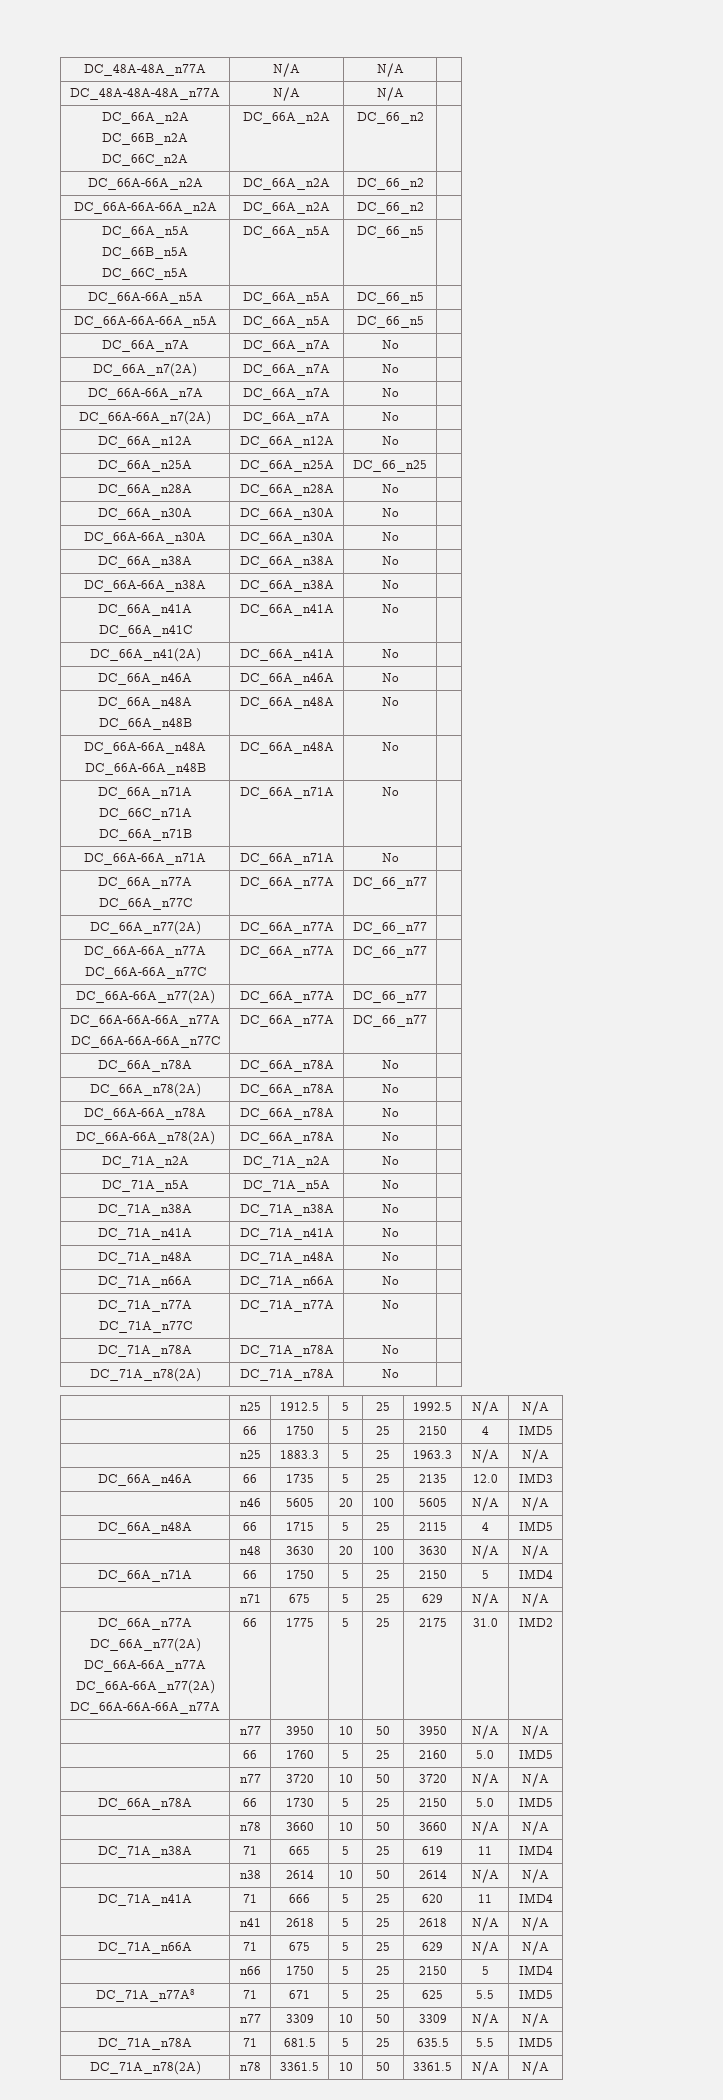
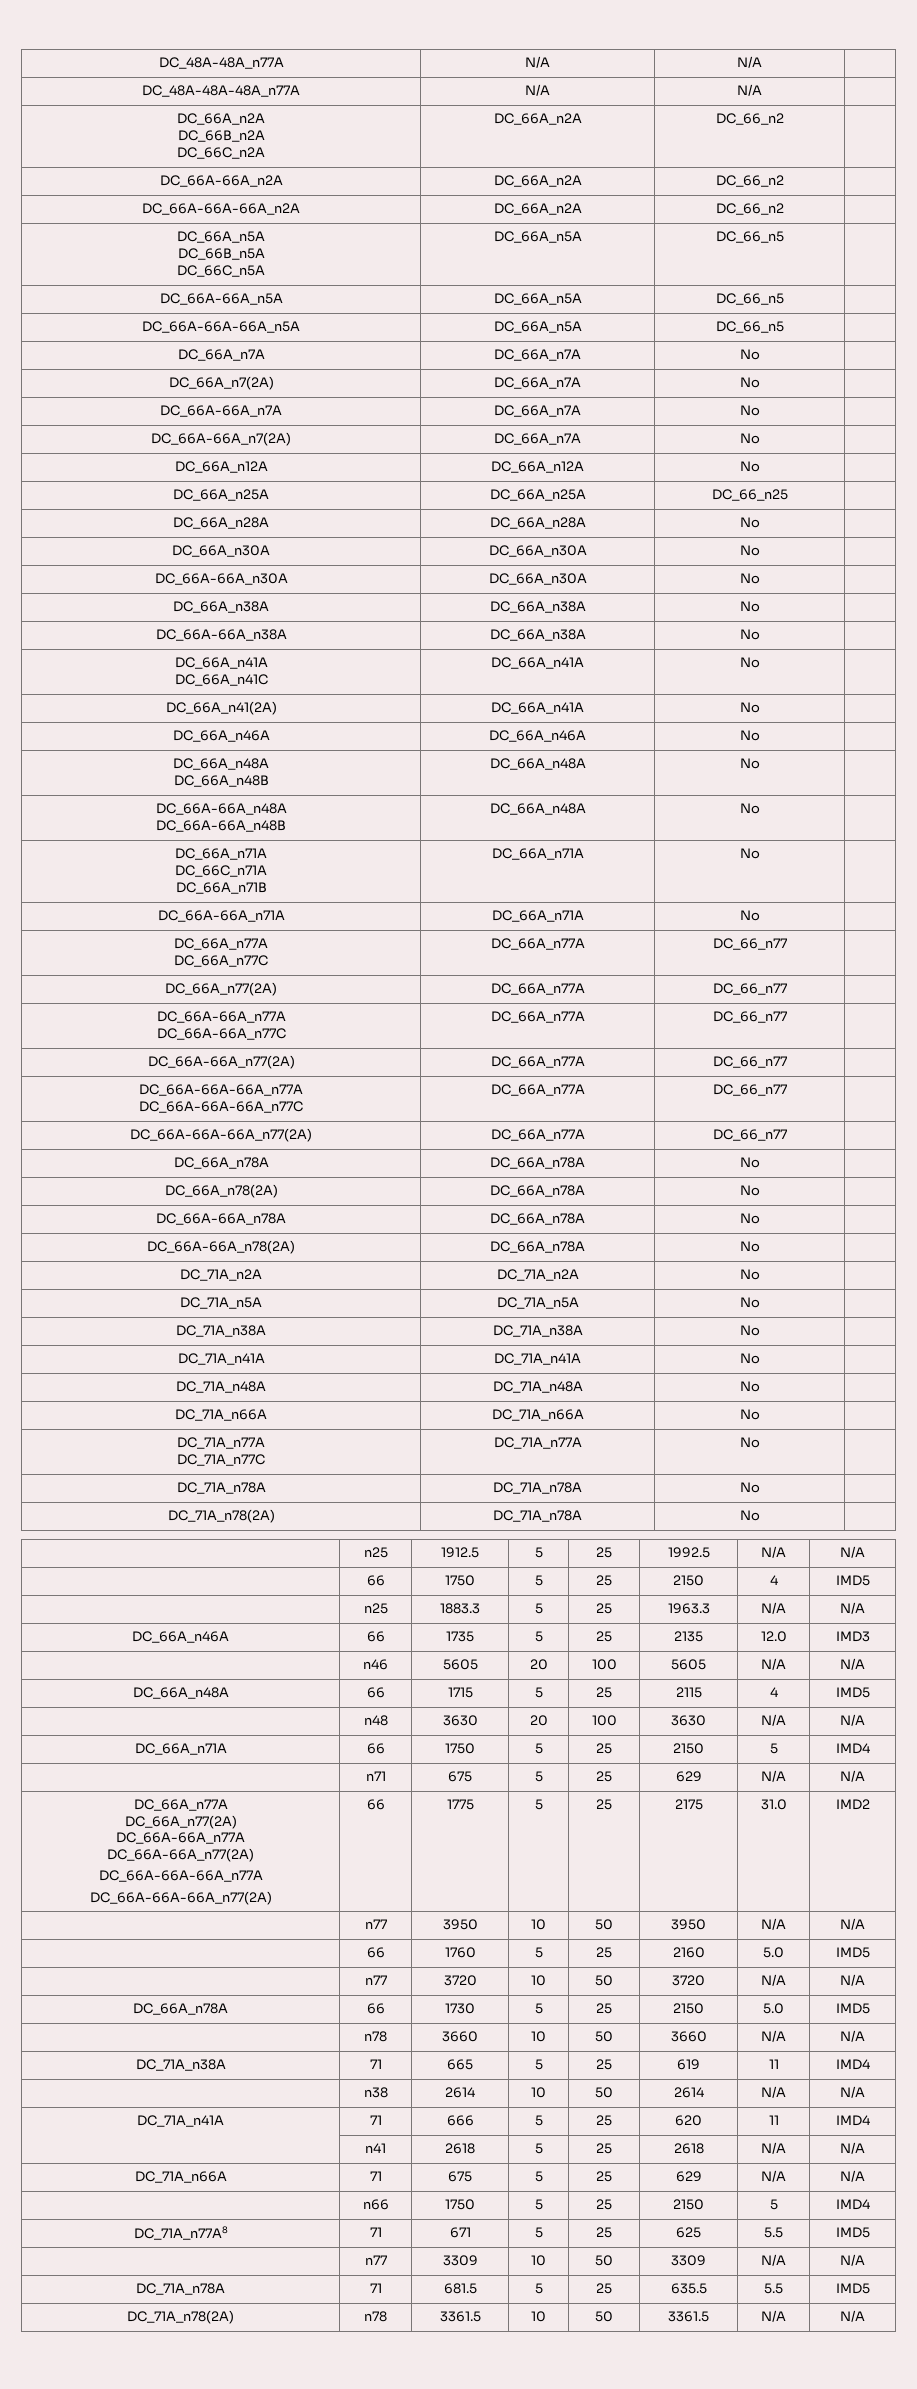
+ DC_66A-66A-66A_n77(2A) | DC_66A_n77A | DC_66_n77 |
  | n71 | 675 | 5 | 25 | 629 | N/A | N/A
  DC_66A_n77A
  DC_66A_n77(2A)
  DC_66A-66A_n77A
  DC_66A-66A_n77(2A)
- DC_66A-66A-66A_n77A | 66 | 1775 | 5 | 25 | 2175 | 31.0 | IMD2
+ DC_66A-66A-66A_n77A
+ DC_66A-66A-66A_n77(2A) | 66 | 1775 | 5 | 25 | 2175 | 31.0 | IMD2

